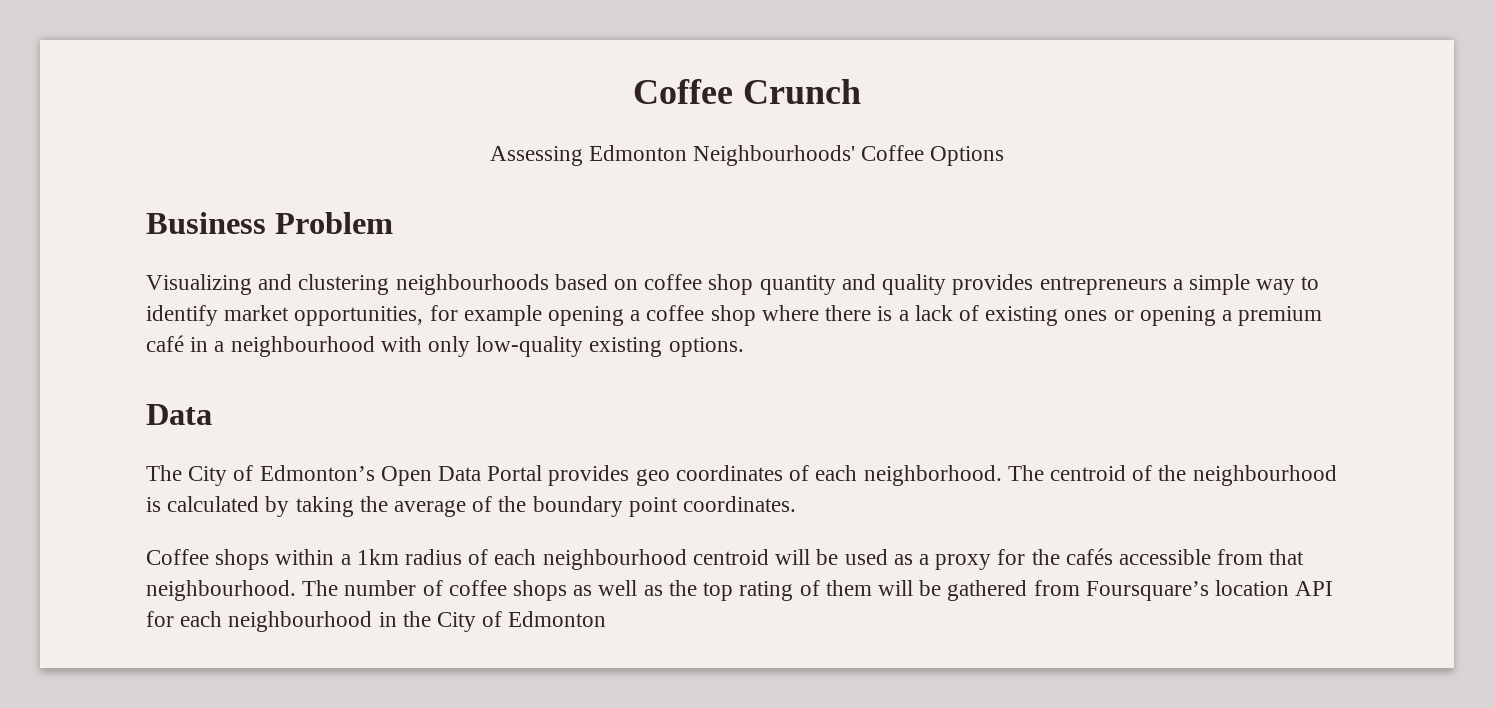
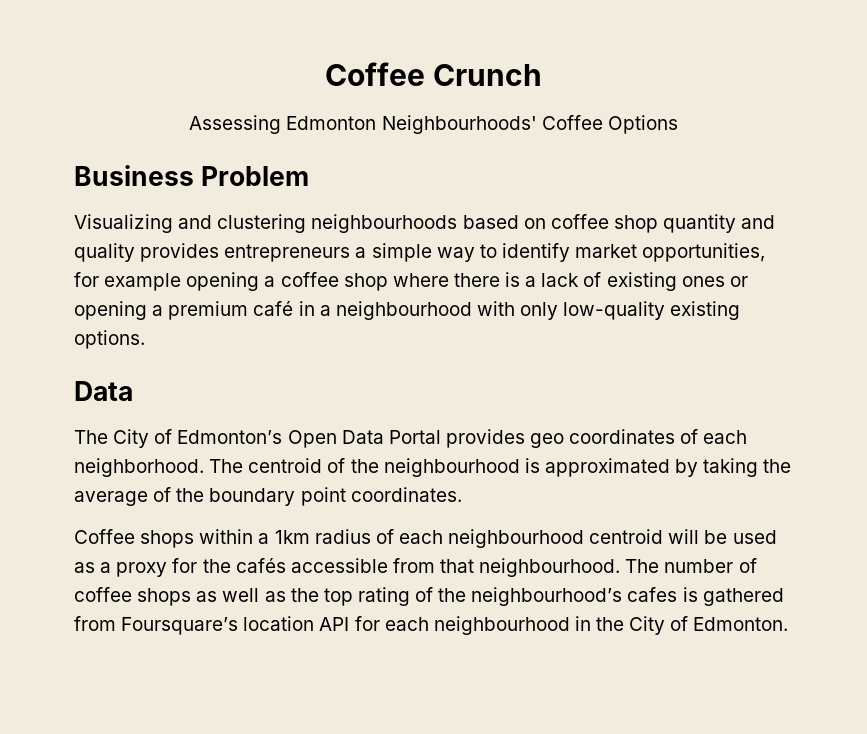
- The centroid of the neighbourhood is calculated by taking the average of the boundary point coordinates.
+ The centroid of the neighbourhood is approximated by taking the average of the boundary point coordinates.
- The number of coffee shops as well as the top rating of them will be gathered from Foursquare’s location API for each neighbourhood in the City of Edmonton
+ The number of coffee shops as well as the top rating of the neighbourhood’s cafes is gathered from Foursquare’s location API for each neighbourhood in the City of Edmonton.

